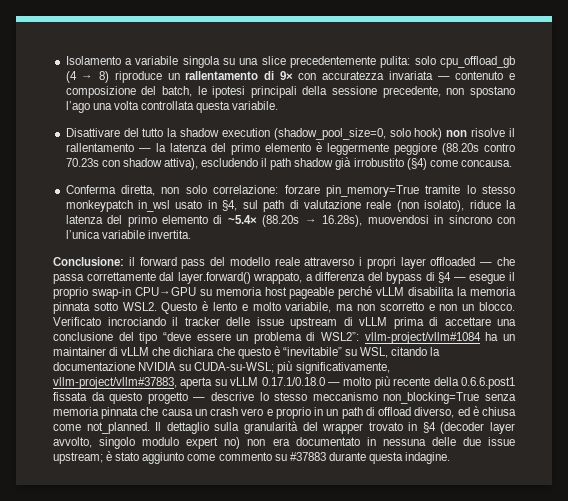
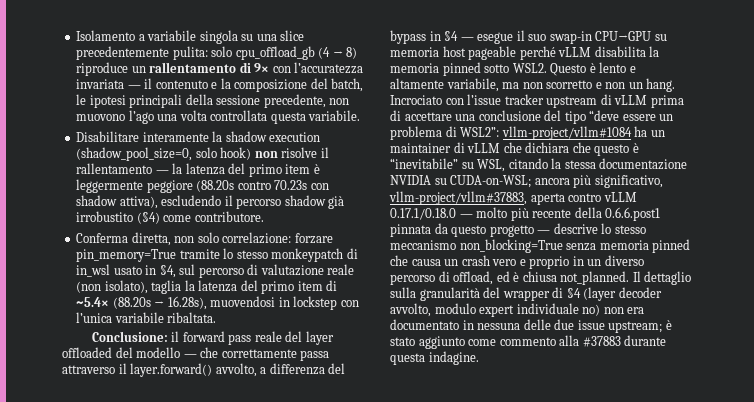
- Isolamento a variabile singola su una slice precedentemente pulita: solo cpu_offload_gb (4 → 8) riproduce un rallentamento di 9× con accuratezza invariata — contenuto e composizione del batch, le ipotesi principali della sessione precedente, non spostano l’ago una volta controllata questa variabile.
+ Isolamento a variabile singola su una slice precedentemente pulita: solo cpu_offload_gb (4 → 8) riproduce un rallentamento di 9× con l’accuratezza invariata — il contenuto e la composizione del batch, le ipotesi principali della sessione precedente, non muovono l’ago una volta controllata questa variabile.
- Disattivare del tutto la shadow execution (shadow_pool_size=0, solo hook) non risolve il rallentamento — la latenza del primo elemento è leggermente peggiore (88.20s contro 70.23s con shadow attiva), escludendo il path shadow già irrobustito (§4) come concausa.
+ Disabilitare interamente la shadow execution (shadow_pool_size=0, solo hook) non risolve il rallentamento — la latenza del primo item è leggermente peggiore (88.20s contro 70.23s con shadow attiva), escludendo il percorso shadow già irrobustito (§4) come contributore.
- Conferma diretta, non solo correlazione: forzare pin_memory=True tramite lo stesso monkeypatch in_wsl usato in §4, sul path di valutazione reale (non isolato), riduce la latenza del primo elemento di ~5.4× (88.20s → 16.28s), muovendosi in sincrono con l’unica variabile invertita.
+ Conferma diretta, non solo correlazione: forzare pin_memory=True tramite lo stesso monkeypatch di in_wsl usato in §4, sul percorso di valutazione reale (non isolato), taglia la latenza del primo item di ~5.4× (88.20s → 16.28s), muovendosi in lockstep con l’unica variabile ribaltata.
- Conclusione: il forward pass del modello reale attraverso i propri layer offloaded — che passa correttamente dal layer.forward() wrappato, a differenza del bypass di §4 — esegue il proprio swap-in CPU→GPU su memoria host pageable perché vLLM disabilita la memoria pinnata sotto WSL2.
+ Conclusione: il forward pass reale del layer offloaded del modello — che correttamente passa attraverso il layer.forward() avvolto, a differenza del bypass in §4 — esegue il suo swap-in CPU→GPU su memoria host pageable perché vLLM disabilita la memoria pinned sotto WSL2.
- Questo è lento e molto variabile, ma non scorretto e non un blocco. Verificato incrociando il tracker delle issue upstream di vLLM prima di accettare una conclusione del tipo “deve essere un problema di WSL2”:
+ Questo è lento e altamente variabile, ma non scorretto e non un hang. Incrociato con l’issue tracker upstream di vLLM prima di accettare una conclusione del tipo “deve essere un problema di WSL2”:
- vllm-project/vllm#1084 ha un maintainer di vLLM che dichiara che questo è “inevitabile” su WSL, citando la documentazione NVIDIA su CUDA-su-WSL; più significativamente, vllm-project/vllm#37883, aperta su vLLM 0.17.1/0.18.0 — molto più recente della 0.6.6.post1 fissata da questo progetto — descrive lo stesso meccanismo non_blocking=True senza memoria pinnata che causa un crash vero e proprio in un path di offload diverso, ed è chiusa come not_planned.
+ vllm-project/vllm#1084 ha un maintainer di vLLM che dichiara che questo è “inevitabile” su WSL, citando la stessa documentazione NVIDIA su CUDA-on-WSL; ancora più significativo, vllm-project/vllm#37883, aperta contro vLLM 0.17.1/0.18.0 — molto più recente della 0.6.6.post1 pinnata da questo progetto — descrive lo stesso meccanismo non_blocking=True senza memoria pinned che causa un crash vero e proprio in un diverso percorso di offload, ed è chiusa not_planned.
- Il dettaglio sulla granularità del wrapper trovato in §4 (decoder layer avvolto, singolo modulo expert no) non era documentato in nessuna delle due issue upstream; è stato aggiunto come commento su #37883 durante questa indagine.
+ Il dettaglio sulla granularità del wrapper di §4 (layer decoder avvolto, modulo expert individuale no) non era documentato in nessuna delle due issue upstream; è stato aggiunto come commento alla #37883 durante questa indagine.

